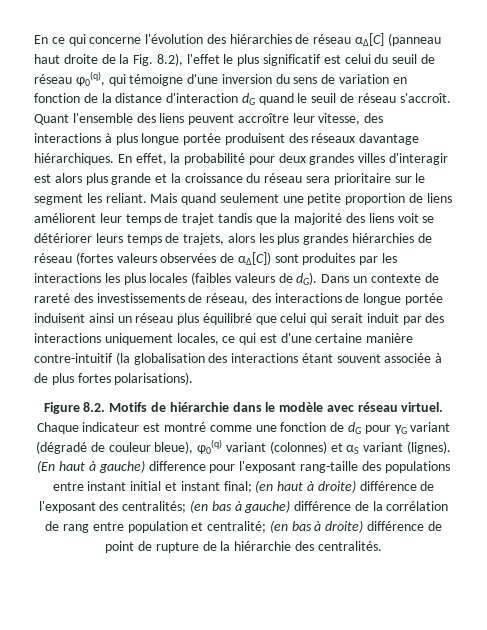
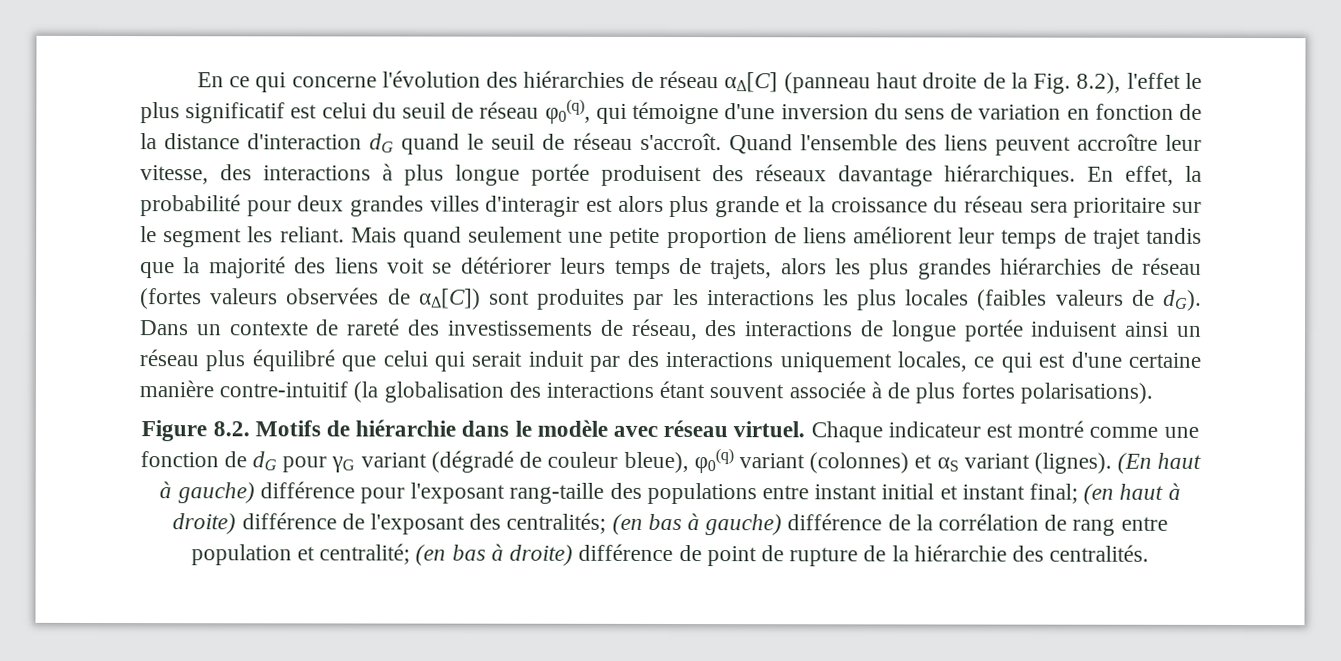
- Quant l'ensemble des liens peuvent accroître leur vitesse, des interactions à plus longue portée produisent des réseaux davantage hiérarchiques.
+ Quand l'ensemble des liens peuvent accroître leur vitesse, des interactions à plus longue portée produisent des réseaux davantage hiérarchiques.
- (En haut à gauche) difference pour l'exposant rang-taille des populations entre instant initial et instant final; (en haut à droite) différence de l'exposant des centralités; (en bas à gauche) différence de la corrélation de rang entre population et centralité; (en bas à droite) différence de point de rupture de la hiérarchie des centralités.
+ (En haut à gauche) différence pour l'exposant rang-taille des populations entre instant initial et instant final; (en haut à droite) différence de l'exposant des centralités; (en bas à gauche) différence de la corrélation de rang entre population et centralité; (en bas à droite) différence de point de rupture de la hiérarchie des centralités.

